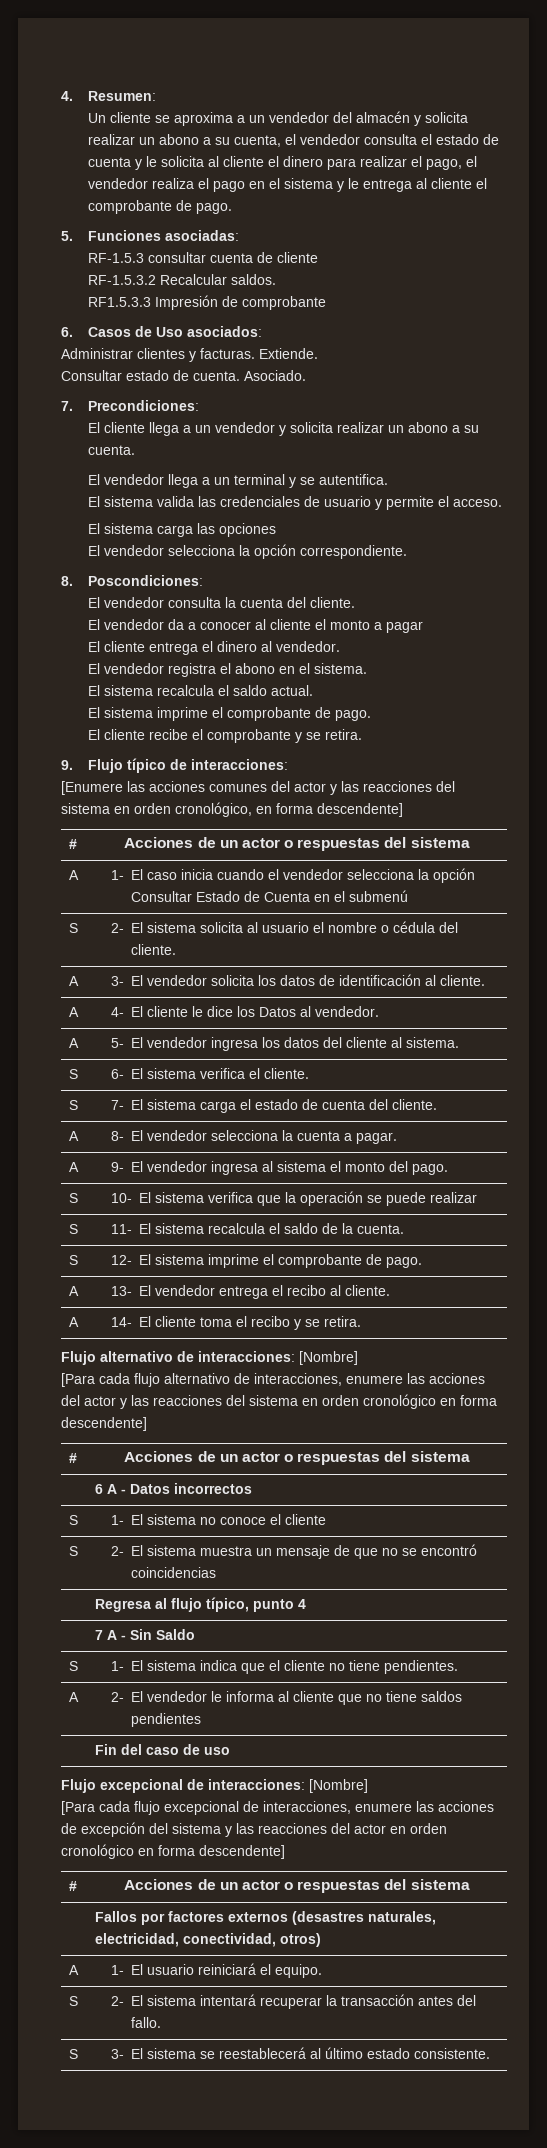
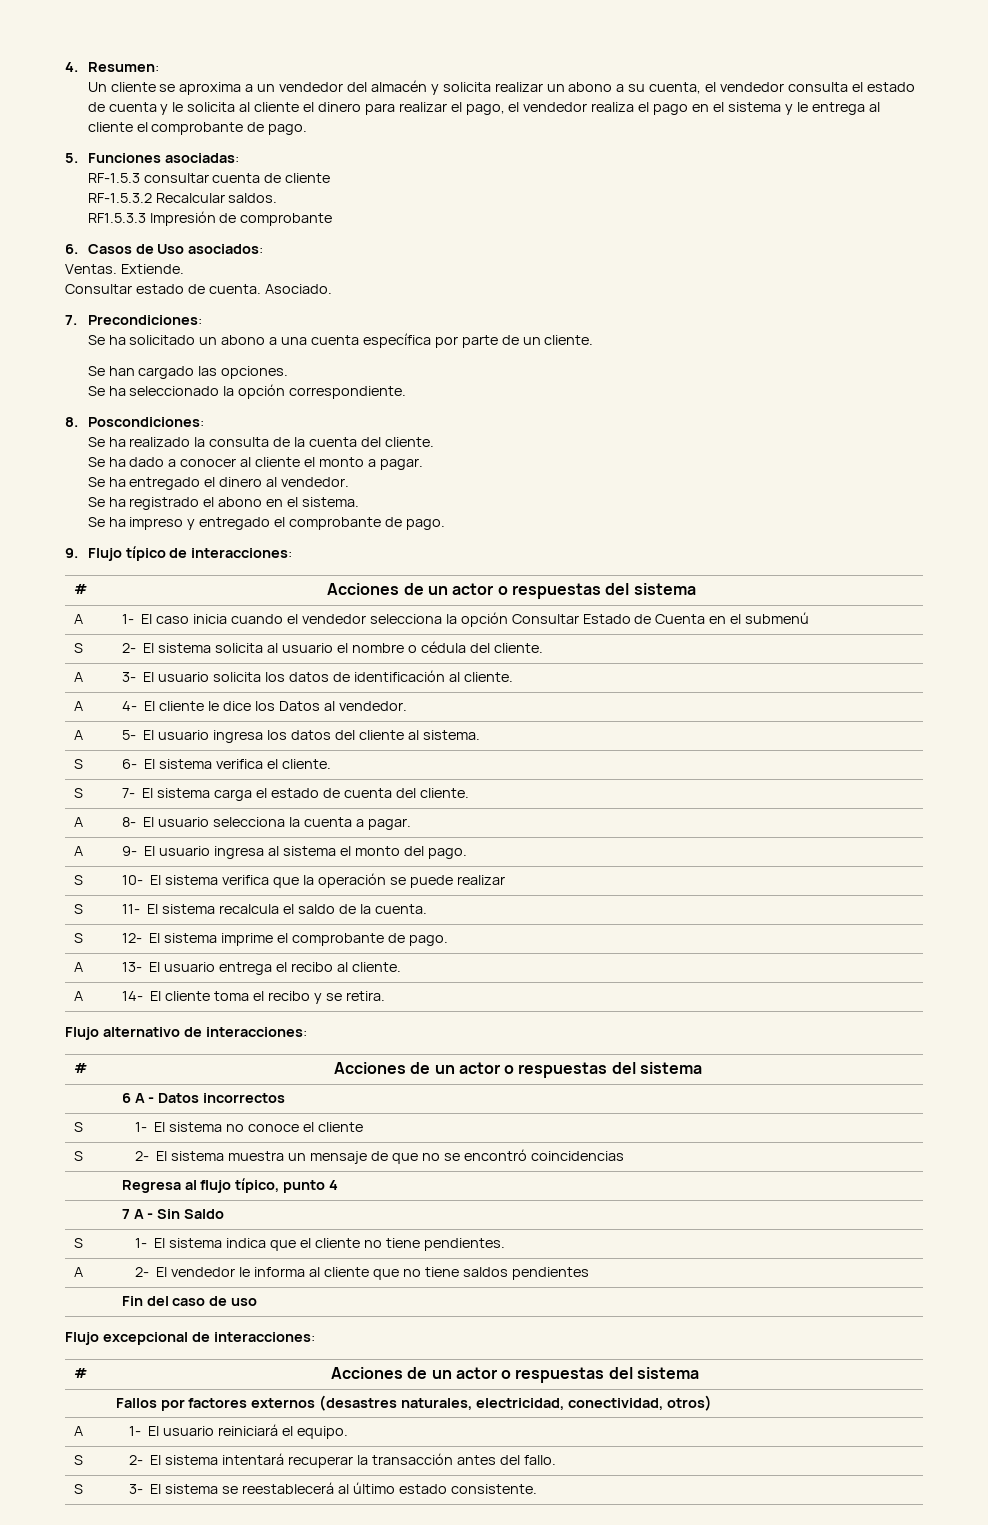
- Administrar clientes y facturas.
+ Ventas.
- El cliente llega a un vendedor y solicita realizar un abono a su cuenta.
- El vendedor llega a un terminal y se autentifica.
- El sistema valida las credenciales de usuario y permite el acceso.
- El sistema carga las opciones
- El vendedor selecciona la opción correspondiente.
+ Se ha solicitado un abono a una cuenta específica por parte de un cliente.
+ Se han cargado las opciones.
+ Se ha seleccionado la opción correspondiente.
- El vendedor consulta la cuenta del cliente.
+ Se ha realizado la consulta de la cuenta del cliente.
- El vendedor da a conocer al cliente el monto a pagar
- El cliente entrega el dinero al vendedor.
+ Se ha dado a conocer al cliente el monto a pagar.
+ Se ha entregado el dinero al vendedor.
- El vendedor registra el abono en el sistema.
+ Se ha registrado el abono en el sistema.
- El sistema recalcula el saldo actual.
- El sistema imprime el comprobante de pago.
- El cliente recibe el comprobante y se retira.
+ Se ha impreso y entregado el comprobante de pago.
- [Enumere las acciones comunes del actor y las reacciones del sistema en orden cronológico, en forma descendente]
- A | 3- El vendedor solicita los datos de identificación al cliente.
+ A | 3- El usuario solicita los datos de identificación al cliente.
- A | 5- El vendedor ingresa los datos del cliente al sistema.
+ A | 5- El usuario ingresa los datos del cliente al sistema.
- A | 8- El vendedor selecciona la cuenta a pagar.
+ A | 8- El usuario selecciona la cuenta a pagar.
- A | 9- El vendedor ingresa al sistema el monto del pago.
+ A | 9- El usuario ingresa al sistema el monto del pago.
- A | 13- El vendedor entrega el recibo al cliente.
+ A | 13- El usuario entrega el recibo al cliente.
- Flujo alternativo de interacciones: [Nombre]
- [Para cada flujo alternativo de interacciones, enumere las acciones del actor y las reacciones del sistema en orden cronológico en forma descendente]
+ Flujo alternativo de interacciones:
- Flujo excepcional de interacciones: [Nombre]
- [Para cada flujo excepcional de interacciones, enumere las acciones de excepción del sistema y las reacciones del actor en orden cronológico en forma descendente]
+ Flujo excepcional de interacciones:

